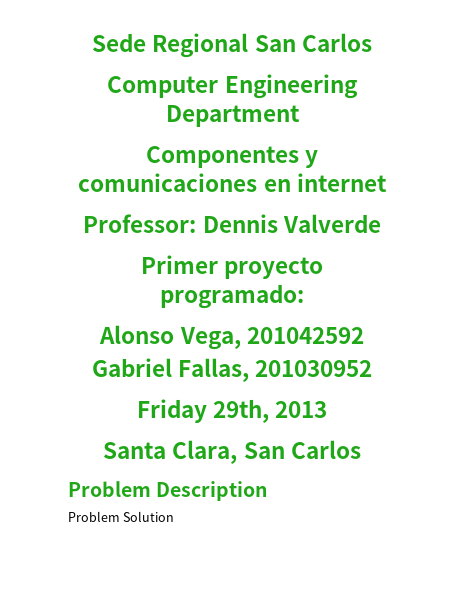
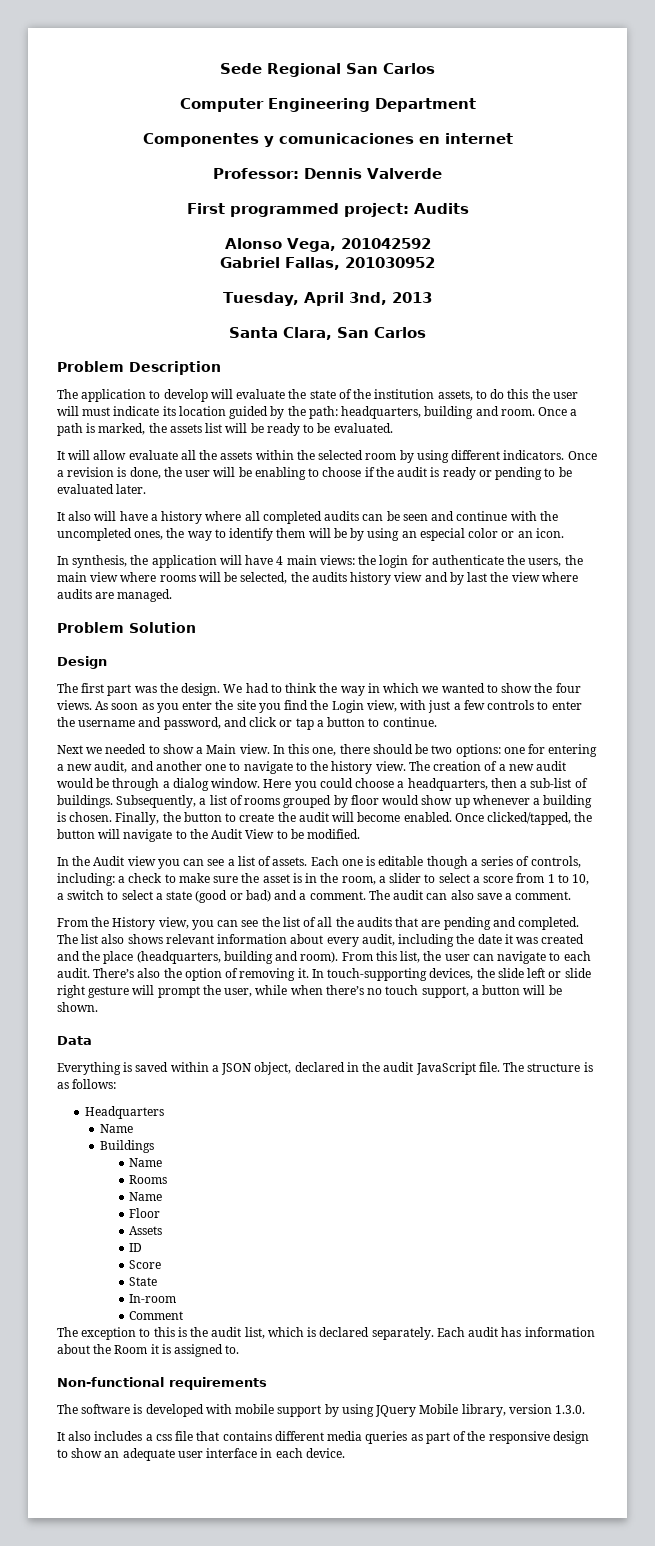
- Primer proyecto programado:
+ First programmed project: Audits
- Friday 29th, 2013
+ Tuesday, April 3nd, 2013
+ The application to develop will evaluate the state of the institution assets, to do this the user will must indicate its location guided by the path: headquarters, building and room. Once a path is marked, the assets list will be ready to be evaluated.
+ It will allow evaluate all the assets within the selected room by using different indicators. Once a revision is done, the user will be enabling to choose if the audit is ready or pending to be evaluated later.
+ It also will have a history where all completed audits can be seen and continue with the uncompleted ones, the way to identify them will be by using an especial color or an icon.
+ In synthesis, the application will have 4 main views: the login for authenticate the users, the main view where rooms will be selected, the audits history view and by last the view where audits are managed.
  Problem Solution
+ Design
+ The first part was the design. We had to think the way in which we wanted to show the four views. As soon as you enter the site you find the Login view, with just a few controls to enter the username and password, and click or tap a button to continue.
+ Next we needed to show a Main view. In this one, there should be two options: one for entering a new audit, and another one to navigate to the history view. The creation of a new audit would be through a dialog window. Here you could choose a headquarters, then a sub-list of buildings. Subsequently, a list of rooms grouped by floor would show up whenever a building is chosen. Finally, the button to create the audit will become enabled. Once clicked/tapped, the button will navigate to the Audit View to be modified.
+ In the Audit view you can see a list of assets. Each one is editable though a series of controls, including: a check to make sure the asset is in the room, a slider to select a score from 1 to 10, a switch to select a state (good or bad) and a comment. The audit can also save a comment.
+ From the History view, you can see the list of all the audits that are pending and completed. The list also shows relevant information about every audit, including the date it was created and the place (headquarters, building and room). From this list, the user can navigate to each audit. There’s also the option of removing it. In touch-supporting devices, the slide left or slide right gesture will prompt the user, while when there’s no touch support, a button will be shown.
+ Data
+ Everything is saved within a JSON object, declared in the audit JavaScript file. The structure is as follows:
+ Headquarters
+ Name
+ Buildings
+ Name
+ Rooms
+ Name
+ Floor
+ Assets
+ ID
+ Score
+ State
+ In-room
+ Comment
+ The exception to this is the audit list, which is declared separately. Each audit has information about the Room it is assigned to.
+ Non-functional requirements
+ The software is developed with mobile support by using JQuery Mobile library, version 1.3.0.
+ It also includes a css file that contains different media queries as part of the responsive design to show an adequate user interface in each device.

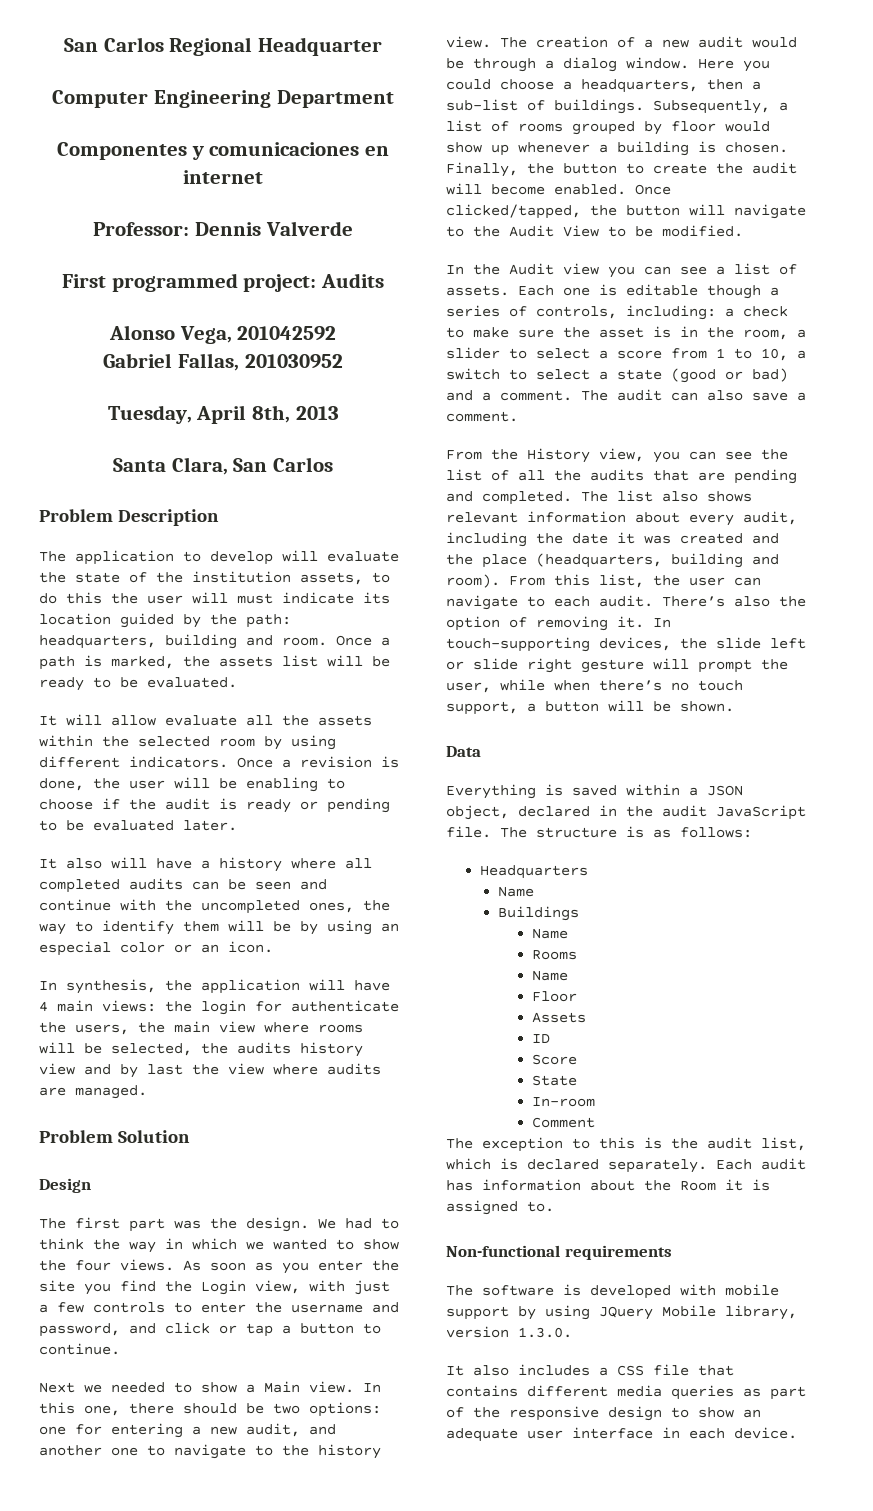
- Sede Regional San Carlos
+ San Carlos Regional Headquarter
- Tuesday, April 3nd, 2013
+ Tuesday, April 8th, 2013
- It also includes a css file that contains different media queries as part of the responsive design to show an adequate user interface in each device.
+ It also includes a CSS file that contains different media queries as part of the responsive design to show an adequate user interface in each device.

